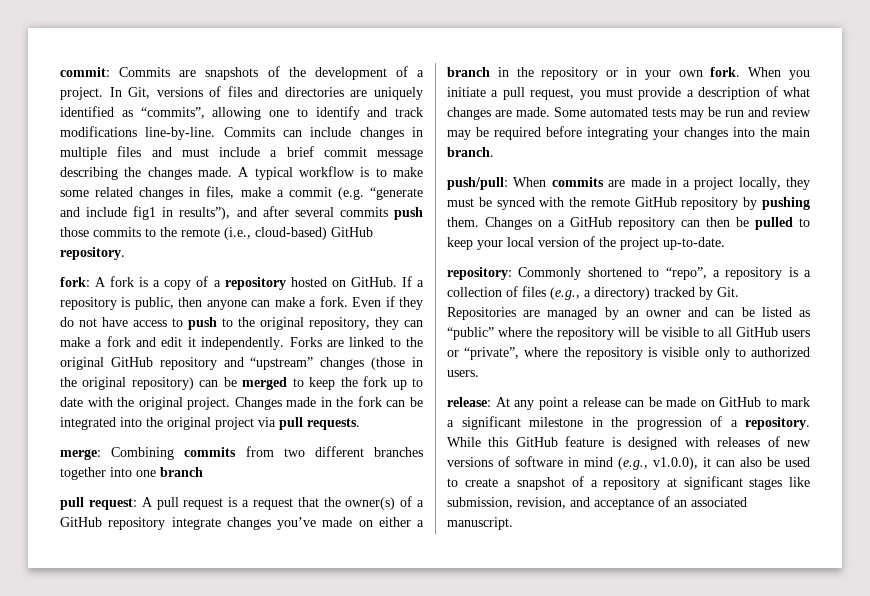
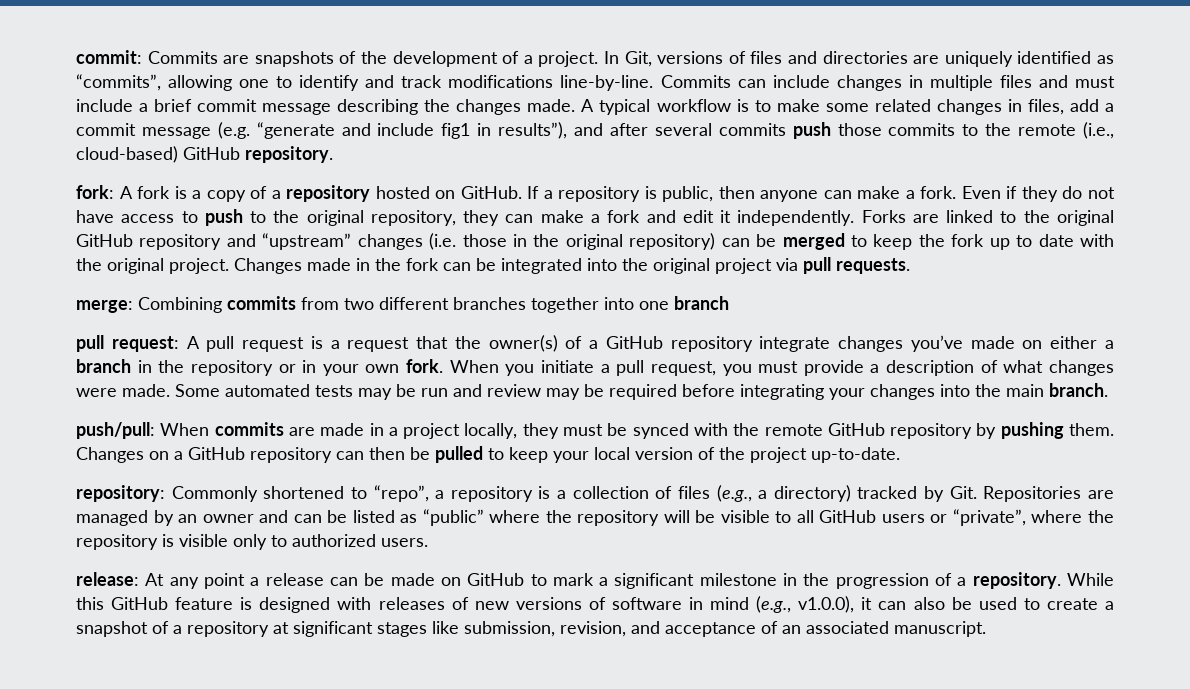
- A typical workflow is to make some related changes in files, make a commit (e.g. “generate and include fig1 in results”), and after several commits push those commits to the remote (i.e., cloud-based) GitHub repository.
+ A typical workflow is to make some related changes in files, add a commit message (e.g. “generate and include fig1 in results”), and after several commits push those commits to the remote (i.e., cloud-based) GitHub repository.
- Forks are linked to the original GitHub repository and “upstream” changes (those in the original repository) can be merged to keep the fork up to date with the original project.
+ Forks are linked to the original GitHub repository and “upstream” changes (i.e. those in the original repository) can be merged to keep the fork up to date with the original project.
- When you initiate a pull request, you must provide a description of what changes are made.
+ When you initiate a pull request, you must provide a description of what changes were made.

